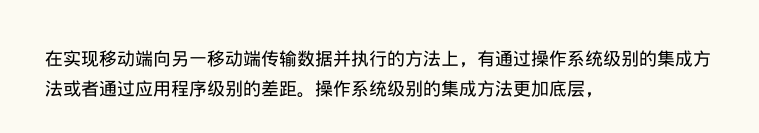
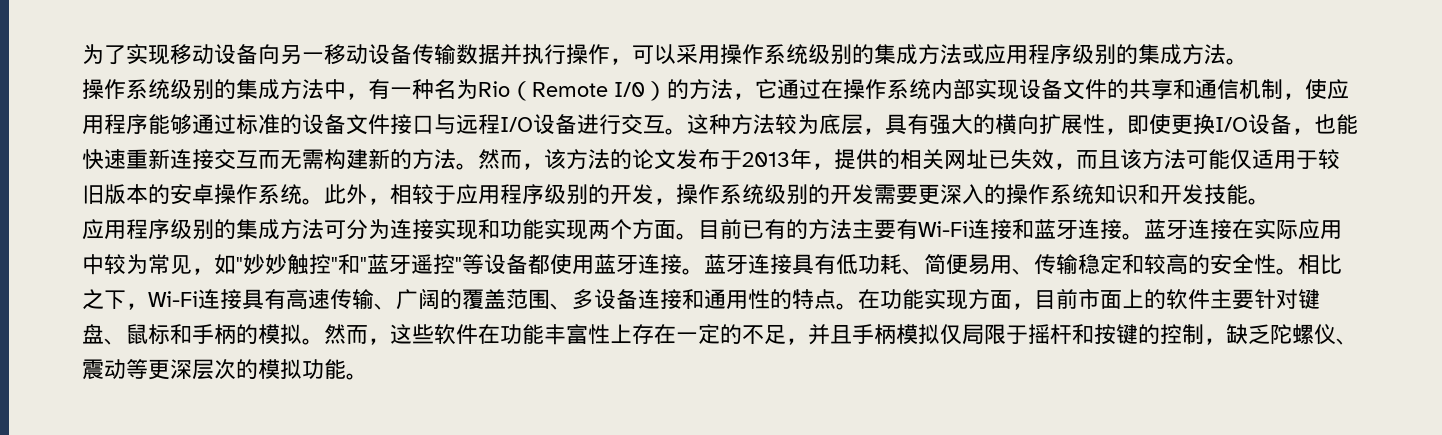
- 在实现移动端向另一移动端传输数据并执行的方法上，有通过操作系统级别的集成方法或者通过应用程序级别的差距。操作系统级别的集成方法更加底层，
+ 为了实现移动设备向另一移动设备传输数据并执行操作，可以采用操作系统级别的集成方法或应用程序级别的集成方法。
+ 操作系统级别的集成方法中，有一种名为Rio（Remote I/0）的方法，它通过在操作系统内部实现设备文件的共享和通信机制，使应用程序能够通过标准的设备文件接口与远程I/O设备进行交互。这种方法较为底层，具有强大的横向扩展性，即使更换I/O设备，也能快速重新连接交互而无需构建新的方法。然而，该方法的论文发布于2013年，提供的相关网址已失效，而且该方法可能仅适用于较旧版本的安卓操作系统。此外，相较于应用程序级别的开发，操作系统级别的开发需要更深入的操作系统知识和开发技能。
+ 应用程序级别的集成方法可分为连接实现和功能实现两个方面。目前已有的方法主要有Wi-Fi连接和蓝牙连接。蓝牙连接在实际应用中较为常见，如"妙妙触控"和"蓝牙遥控"等设备都使用蓝牙连接。蓝牙连接具有低功耗、简便易用、传输稳定和较高的安全性。相比之下，Wi-Fi连接具有高速传输、广阔的覆盖范围、多设备连接和通用性的特点。在功能实现方面，目前市面上的软件主要针对键盘、鼠标和手柄的模拟。然而，这些软件在功能丰富性上存在一定的不足，并且手柄模拟仅局限于摇杆和按键的控制，缺乏陀螺仪、震动等更深层次的模拟功能。

